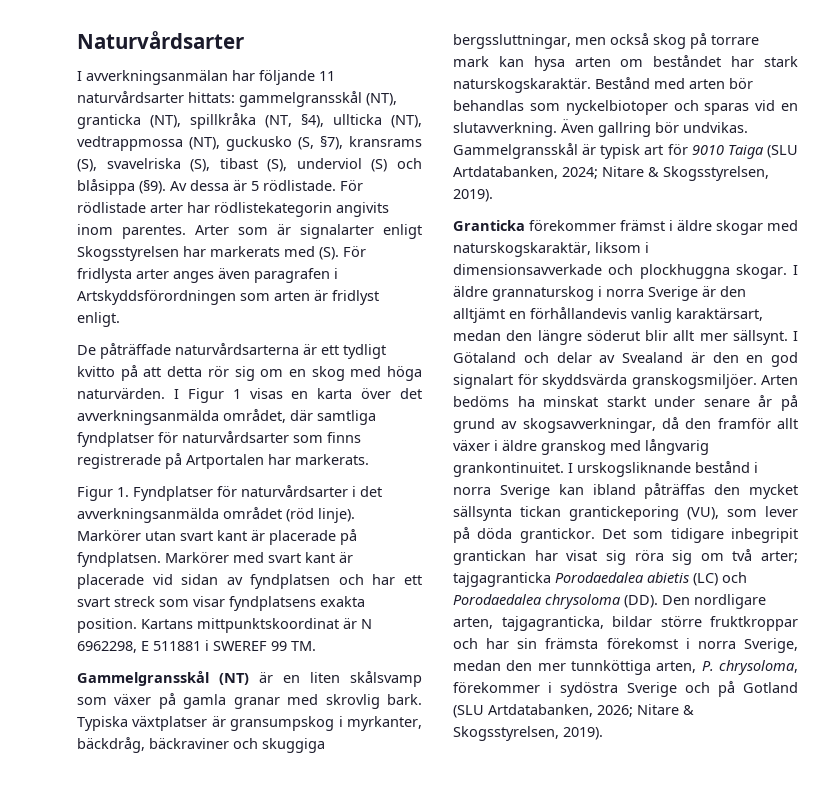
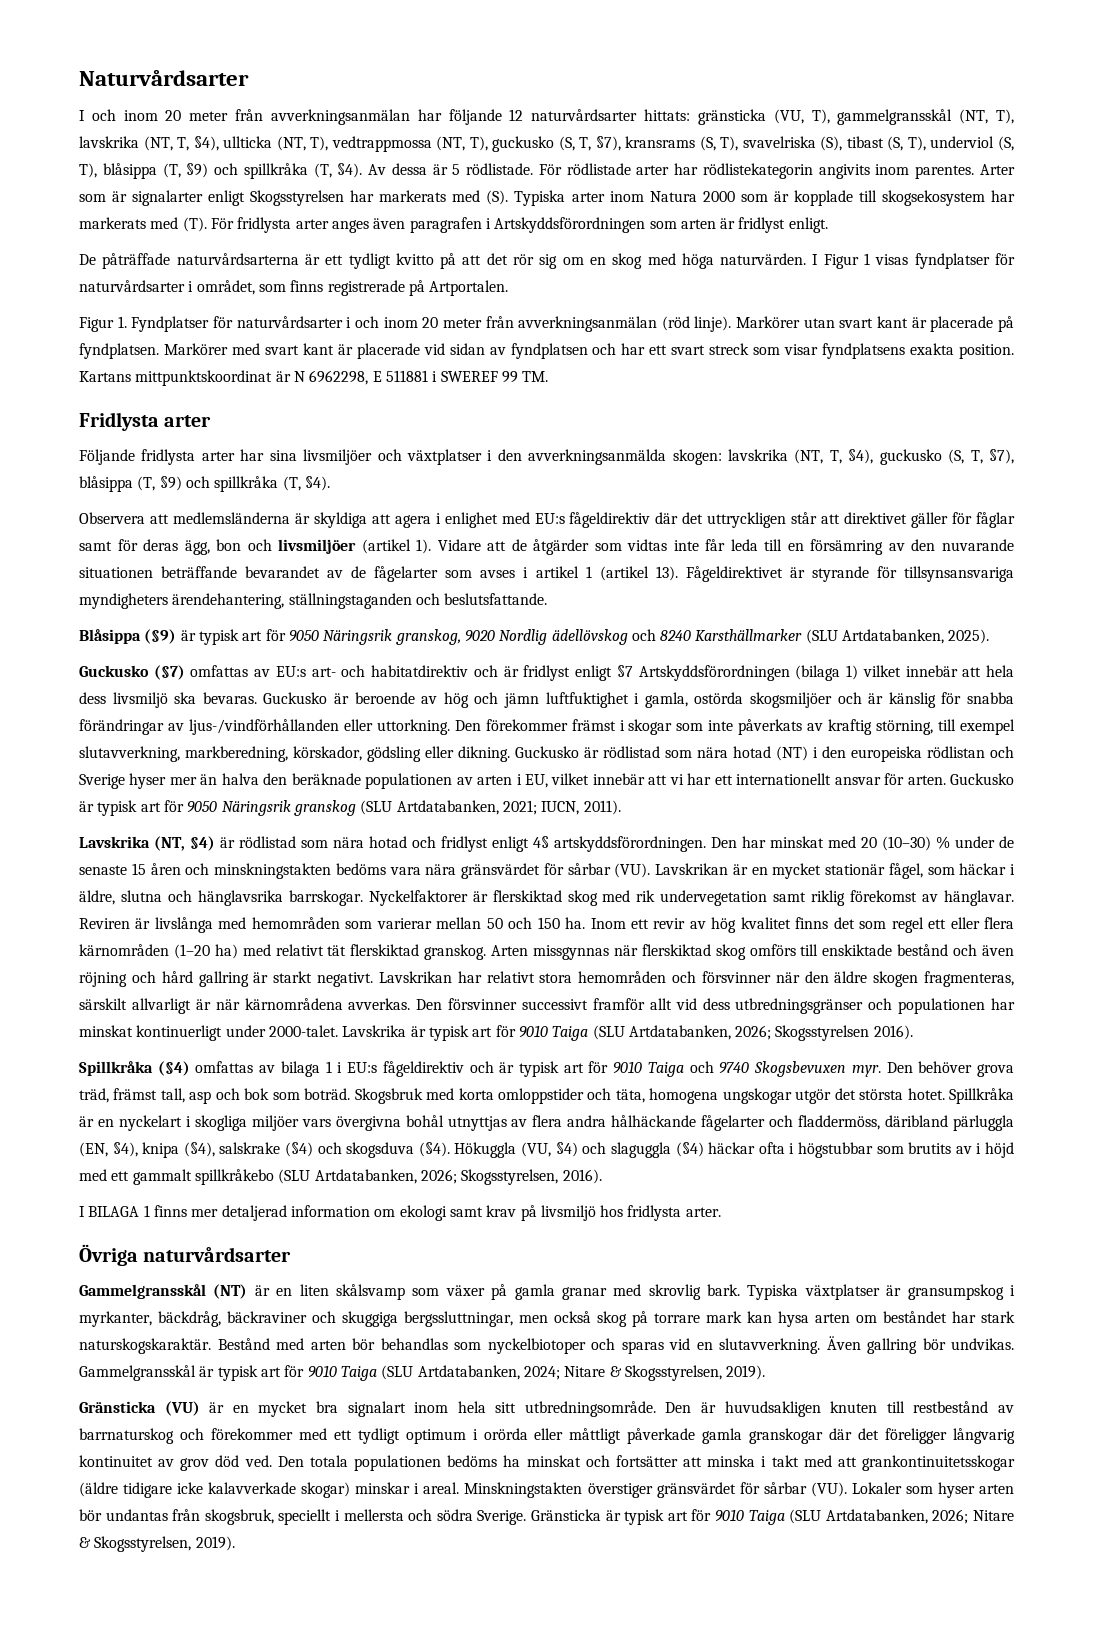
- I avverkningsanmälan har följande 11 naturvårdsarter hittats: gammelgransskål (NT), granticka (NT), spillkråka (NT, §4), ullticka (NT), vedtrappmossa (NT), guckusko (S, §7), kransrams (S), svavelriska (S), tibast (S), underviol (S) och blåsippa (§9).
+ I och inom 20 meter från avverkningsanmälan har följande 12 naturvårdsarter hittats: gränsticka (VU, T), gammelgransskål (NT, T), lavskrika (NT, T, §4), ullticka (NT, T), vedtrappmossa (NT, T), guckusko (S, T, §7), kransrams (S, T), svavelriska (S), tibast (S, T), underviol (S, T), blåsippa (T, §9) och spillkråka (T, §4).
- Arter som är signalarter enligt Skogsstyrelsen har markerats med (S). För fridlysta arter anges även paragrafen i Artskyddsförordningen som arten är fridlyst enligt.
+ Arter som är signalarter enligt Skogsstyrelsen har markerats med (S). Typiska arter inom Natura 2000 som är kopplade till skogsekosystem har markerats med (T). För fridlysta arter anges även paragrafen i Artskyddsförordningen som arten är fridlyst enligt.
- De påträffade naturvårdsarterna är ett tydligt kvitto på att detta rör sig om en skog med höga naturvärden.
+ De påträffade naturvårdsarterna är ett tydligt kvitto på att det rör sig om en skog med höga naturvärden.
- I Figur 1 visas en karta över det avverkningsanmälda området, där samtliga fyndplatser för naturvårdsarter som finns registrerade på Artportalen har markerats.
+ I Figur 1 visas fyndplatser för naturvårdsarter i området, som finns registrerade på Artportalen.
- Figur 1. Fyndplatser för naturvårdsarter i det avverkningsanmälda området (röd linje).
+ Figur 1. Fyndplatser för naturvårdsarter i och inom 20 meter från avverkningsanmälan (röd linje).
+ Fridlysta arter
+ Följande fridlysta arter har sina livsmiljöer och växtplatser i den avverkningsanmälda skogen: lavskrika (NT, T, §4), guckusko (S, T, §7), blåsippa (T, §9) och spillkråka (T, §4).
+ Observera att medlemsländerna är skyldiga att agera i enlighet med EU:s fågeldirektiv där det uttryckligen står att direktivet gäller för fåglar samt för deras ägg, bon och livsmiljöer (artikel 1). Vidare att de åtgärder som vidtas inte får leda till en försämring av den nuvarande situationen beträffande bevarandet av de fågelarter som avses i artikel 1 (artikel 13). Fågeldirektivet är styrande för tillsynsansvariga myndigheters ärendehantering, ställningstaganden och beslutsfattande.
+ Blåsippa (§9) är typisk art för 9050 Näringsrik granskog, 9020 Nordlig ädellövskog och 8240 Karsthällmarker (SLU Artdatabanken, 2025).
+ Guckusko (§7) omfattas av EU:s art- och habitatdirektiv och är fridlyst enligt §7 Artskyddsförordningen (bilaga 1) vilket innebär att hela dess livsmiljö ska bevaras. Guckusko är beroende av hög och jämn luftfuktighet i gamla, ostörda skogsmiljöer och är känslig för snabba förändringar av ljus-/vindförhållanden eller uttorkning. Den förekommer främst i skogar som inte påverkats av kraftig störning, till exempel slutavverkning, markberedning, körskador, gödsling eller dikning. Guckusko är rödlistad som nära hotad (NT) i den europeiska rödlistan och Sverige hyser mer än halva den beräknade populationen av arten i EU, vilket innebär att vi har ett internationellt ansvar för arten. Guckusko är typisk art för 9050 Näringsrik granskog (SLU Artdatabanken, 2021; IUCN, 2011).
+ Lavskrika (NT, §4) är rödlistad som nära hotad och fridlyst enligt 4§ artskyddsförordningen. Den har minskat med 20 (10–30) % under de senaste 15 åren och minskningstakten bedöms vara nära gränsvärdet för sårbar (VU). Lavskrikan är en mycket stationär fågel, som häckar i äldre, slutna och hänglavsrika barrskogar. Nyckelfaktorer är flerskiktad skog med rik undervegetation samt riklig förekomst av hänglavar. Reviren är livslånga med hemområden som varierar mellan 50 och 150 ha. Inom ett revir av hög kvalitet finns det som regel ett eller flera kärnområden (1–20 ha) med relativt tät flerskiktad granskog. Arten missgynnas när flerskiktad skog omförs till enskiktade bestånd och även röjning och hård gallring är starkt negativt. Lavskrikan har relativt stora hemområden och försvinner när den äldre skogen fragmenteras, särskilt allvarligt är när kärnområdena avverkas. Den försvinner successivt framför allt vid dess utbredningsgränser och populationen har minskat kontinuerligt under 2000-talet. Lavskrika är typisk art för 9010 Taiga (SLU Artdatabanken, 2026; Skogsstyrelsen 2016).
+ Spillkråka (§4) omfattas av bilaga 1 i EU:s fågeldirektiv och är typisk art för 9010 Taiga och 9740 Skogsbevuxen myr. Den behöver grova träd, främst tall, asp och bok som boträd. Skogsbruk med korta omloppstider och täta, homogena ungskogar utgör det största hotet. Spillkråka är en nyckelart i skogliga miljöer vars övergivna bohål utnyttjas av flera andra hålhäckande fågelarter och fladdermöss, däribland pärluggla (EN, §4), knipa (§4), salskrake (§4) och skogsduva (§4). Hökuggla (VU, §4) och slaguggla (§4) häckar ofta i högstubbar som brutits av i höjd med ett gammalt spillkråkebo (SLU Artdatabanken, 2026; Skogsstyrelsen, 2016).
+ I BILAGA 1 finns mer detaljerad information om ekologi samt krav på livsmiljö hos fridlysta arter.
+ Övriga naturvårdsarter
- Granticka förekommer främst i äldre skogar med naturskogskaraktär, liksom i dimensionsavverkade och plockhuggna skogar. I äldre grannaturskog i norra Sverige är den alltjämt en förhållandevis vanlig karaktärsart, medan den längre söderut blir allt mer sällsynt. I Götaland och delar av Svealand är den en god signalart för skyddsvärda granskogsmiljöer. Arten bedöms ha minskat starkt under senare år på grund av skogsavverkningar, då den framför allt växer i äldre granskog med långvarig grankontinuitet. I urskogsliknande bestånd i norra Sverige kan ibland påträffas den mycket sällsynta tickan grantickeporing (VU), som lever på döda grantickor. Det som tidigare inbegripit grantickan har visat sig röra sig om två arter; tajgagranticka Porodaedalea abietis (LC) och Porodaedalea chrysoloma (DD). Den nordligare arten, tajgagranticka, bildar större fruktkroppar och har sin främsta förekomst i norra Sverige, medan den mer tunnköttiga arten, P. chrysoloma, förekommer i sydöstra Sverige och på Gotland (SLU Artdatabanken, 2026; Nitare & Skogsstyrelsen, 2019).
+ Gränsticka (VU) är en mycket bra signalart inom hela sitt utbredningsområde. Den är huvudsakligen knuten till restbestånd av barrnaturskog och förekommer med ett tydligt optimum i orörda eller måttligt påverkade gamla granskogar där det föreligger långvarig kontinuitet av grov död ved. Den totala populationen bedöms ha minskat och fortsätter att minska i takt med att grankontinuitetsskogar (äldre tidigare icke kalavverkade skogar) minskar i areal. Minskningstakten överstiger gränsvärdet för sårbar (VU). Lokaler som hyser arten bör undantas från skogsbruk, speciellt i mellersta och södra Sverige. Gränsticka är typisk art för 9010 Taiga (SLU Artdatabanken, 2026; Nitare & Skogsstyrelsen, 2019).

